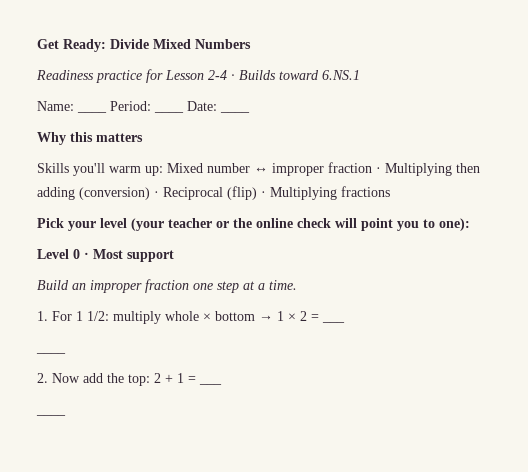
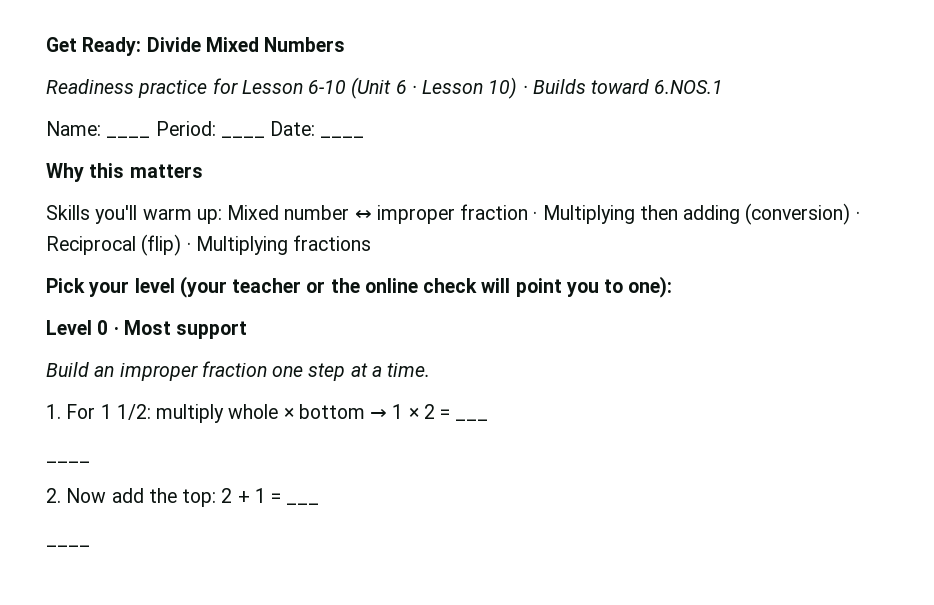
- Readiness practice for Lesson 2-4 · Builds toward 6.NS.1
+ Readiness practice for Lesson 6-10 (Unit 6 · Lesson 10) · Builds toward 6.NOS.1

